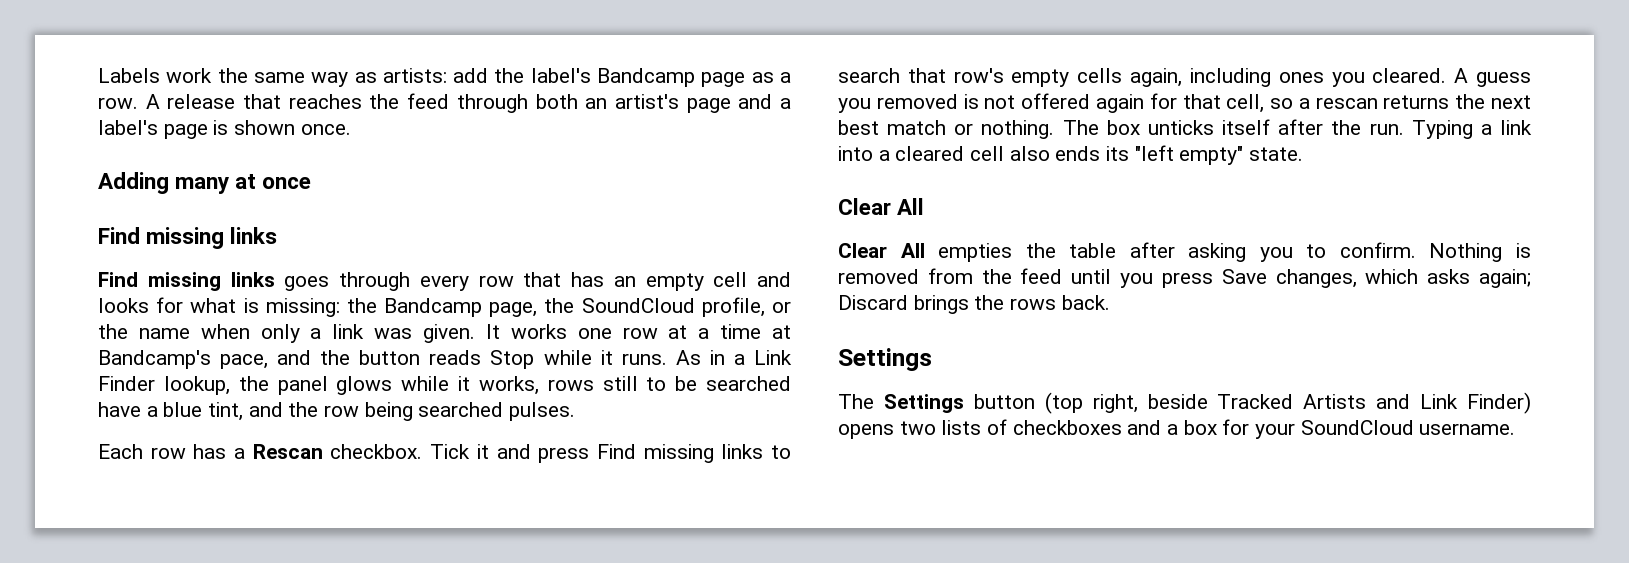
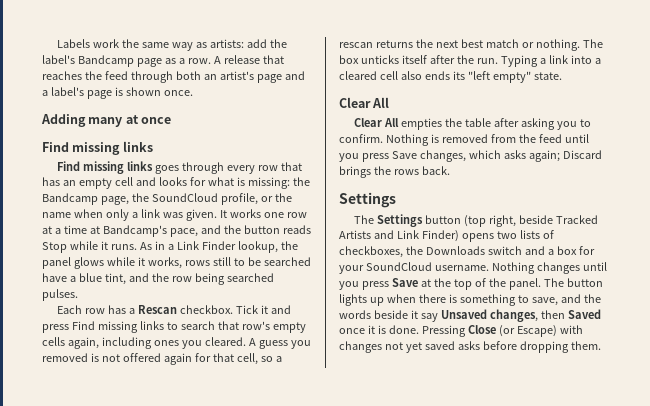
- The Settings button (top right, beside Tracked Artists and Link Finder) opens two lists of checkboxes and a box for your SoundCloud username.
+ The Settings button (top right, beside Tracked Artists and Link Finder) opens two lists of checkboxes, the Downloads switch and a box for your SoundCloud username.
+ Nothing changes until you press Save at the top of the panel. The button lights up when there is something to save, and the words beside it say Unsaved changes, then Saved once it is done. Pressing Close (or Escape) with changes not yet saved asks before dropping them.

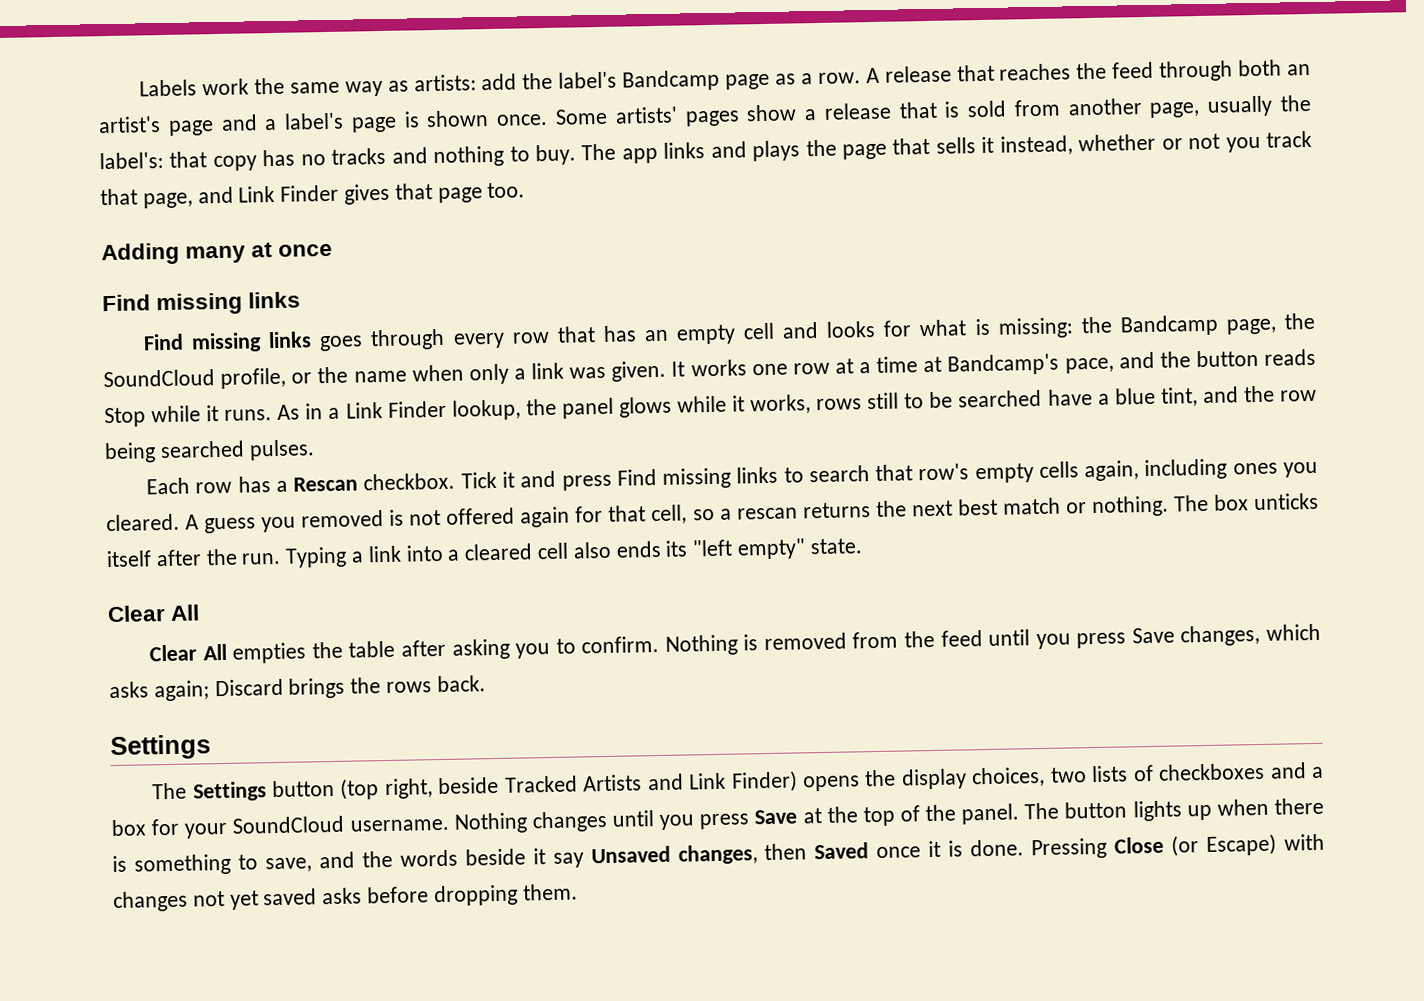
+ Some artists' pages show a release that is sold from another page, usually the label's: that copy has no tracks and nothing to buy. The app links and plays the page that sells it instead, whether or not you track that page, and Link Finder gives that page too.
- The Settings button (top right, beside Tracked Artists and Link Finder) opens two lists of checkboxes, the Downloads switch and a box for your SoundCloud username.
+ The Settings button (top right, beside Tracked Artists and Link Finder) opens the display choices, two lists of checkboxes and a box for your SoundCloud username.

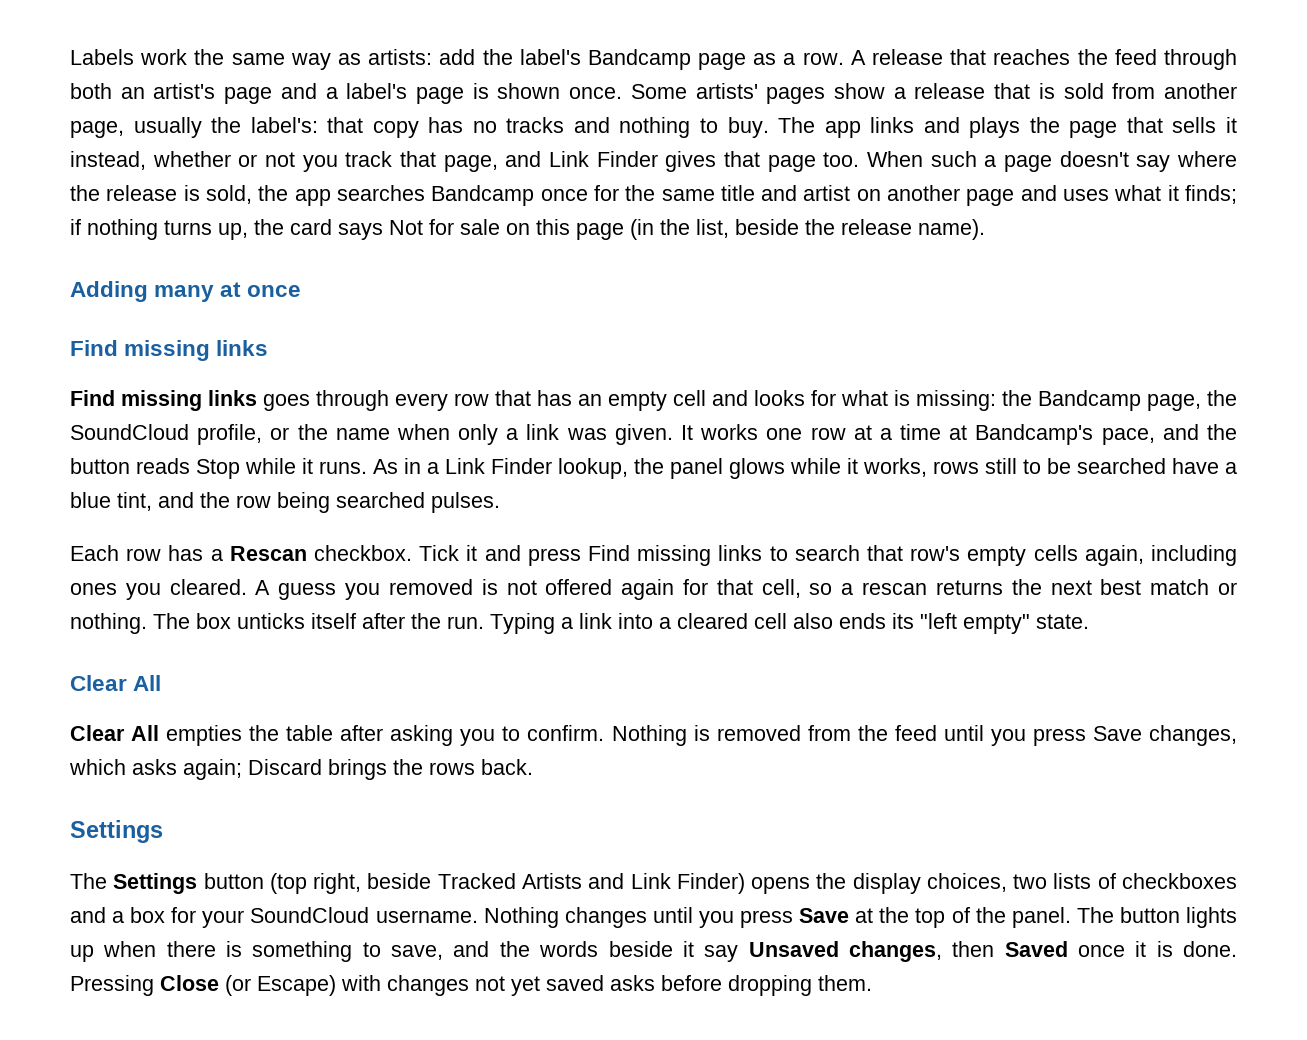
+ When such a page doesn't say where the release is sold, the app searches Bandcamp once for the same title and artist on another page and uses what it finds; if nothing turns up, the card says Not for sale on this page (in the list, beside the release name).

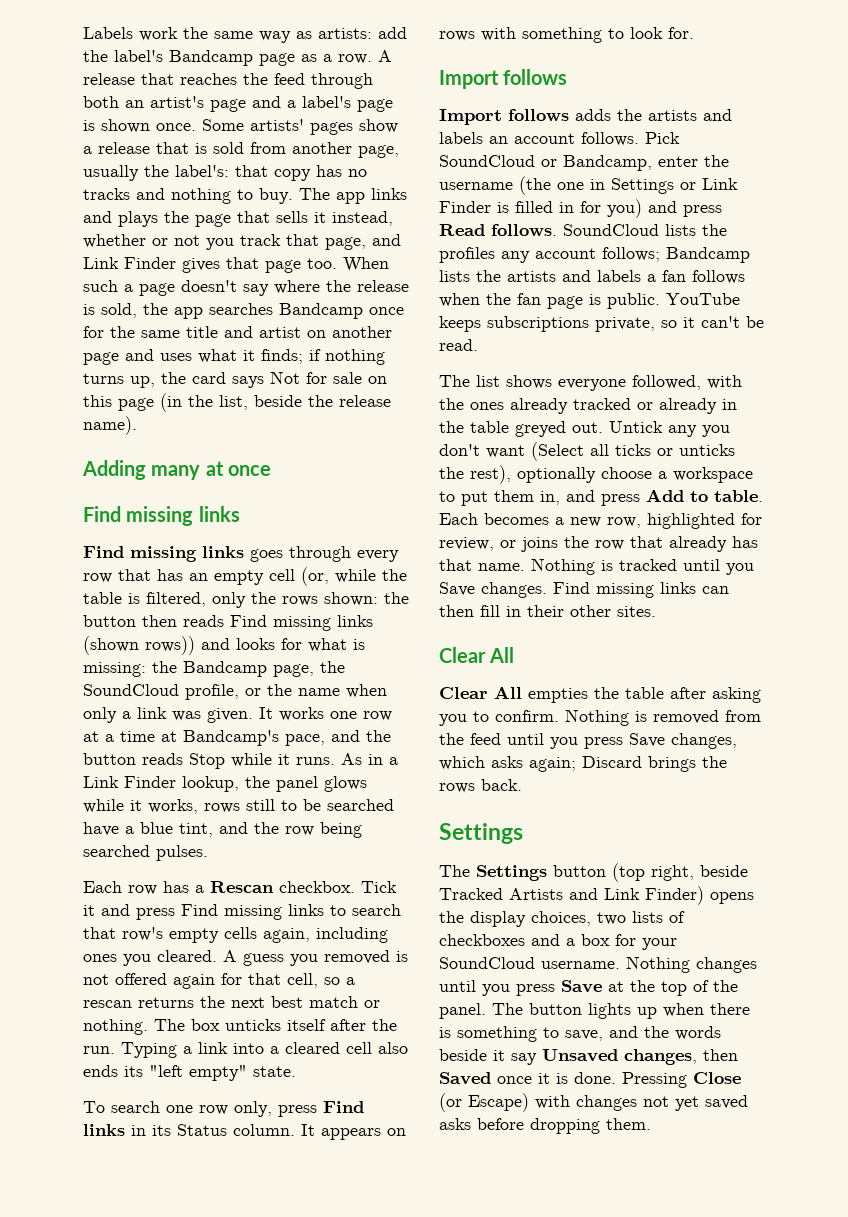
- Find missing links goes through every row that has an empty cell and looks for what is missing: the Bandcamp page, the SoundCloud profile, or the name when only a link was given.
+ Find missing links goes through every row that has an empty cell (or, while the table is filtered, only the rows shown: the button then reads Find missing links (shown rows)) and looks for what is missing: the Bandcamp page, the SoundCloud profile, or the name when only a link was given.
+ To search one row only, press Find links in its Status column. It appears on rows with something to look for.
+ Import follows
+ Import follows adds the artists and labels an account follows. Pick SoundCloud or Bandcamp, enter the username (the one in Settings or Link Finder is filled in for you) and press Read follows. SoundCloud lists the profiles any account follows; Bandcamp lists the artists and labels a fan follows when the fan page is public. YouTube keeps subscriptions private, so it can't be read.
+ The list shows everyone followed, with the ones already tracked or already in the table greyed out. Untick any you don't want (Select all ticks or unticks the rest), optionally choose a workspace to put them in, and press Add to table. Each becomes a new row, highlighted for review, or joins the row that already has that name. Nothing is tracked until you Save changes. Find missing links can then fill in their other sites.

